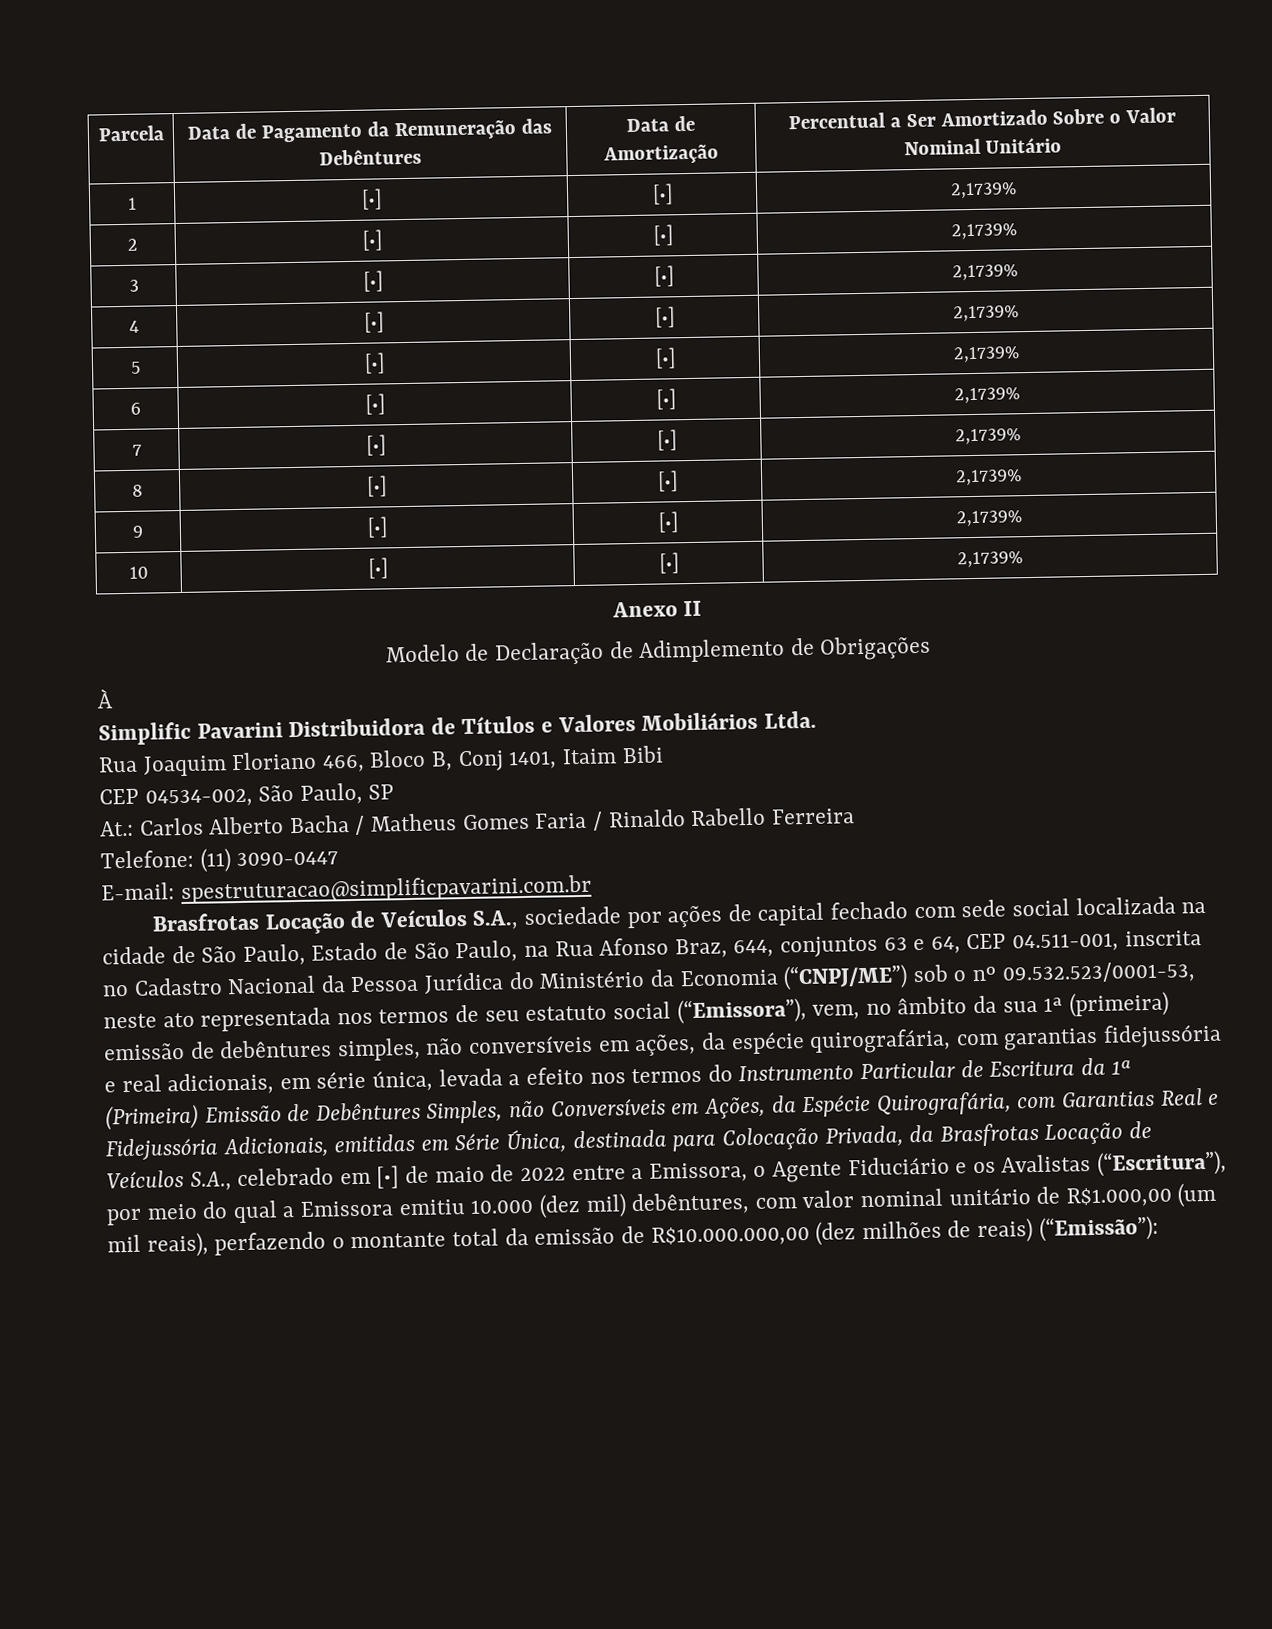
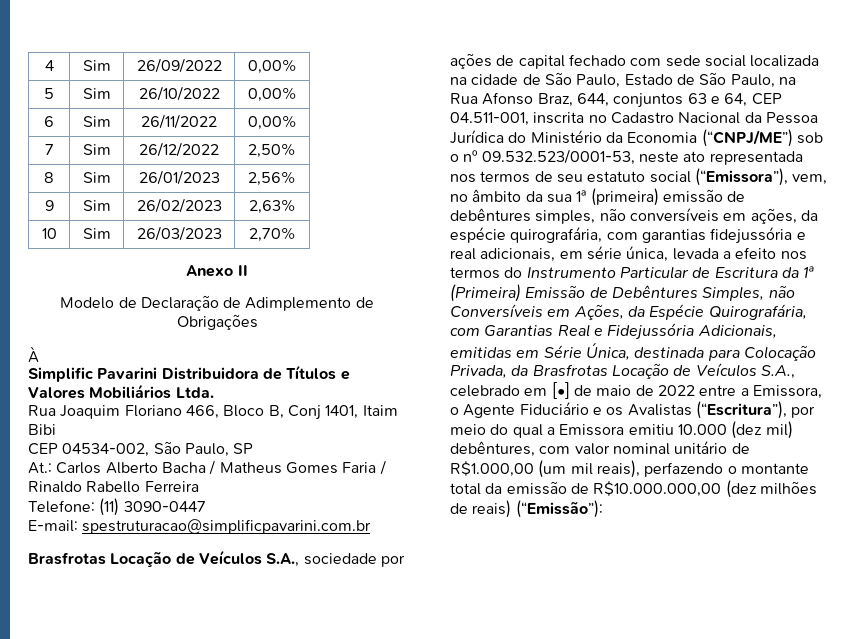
- Parcela | Data de Pagamento da Remuneração das Debêntures | Data de Amortização | Percentual a Ser Amortizado Sobre o Valor Nominal Unitário
- 1 | [•] | [•] | 2,1739%
- 2 | [•] | [•] | 2,1739%
- 3 | [•] | [•] | 2,1739%
- 4 | [•] | [•] | 2,1739%
- 5 | [•] | [•] | 2,1739%
- 6 | [•] | [•] | 2,1739%
- 7 | [•] | [•] | 2,1739%
- 8 | [•] | [•] | 2,1739%
- 9 | [•] | [•] | 2,1739%
- 10 | [•] | [•] | 2,1739%
+ 4 | Sim | 26/09/2022 | 0,00%
+ 5 | Sim | 26/10/2022 | 0,00%
+ 6 | Sim | 26/11/2022 | 0,00%
+ 7 | Sim | 26/12/2022 | 2,50%
+ 8 | Sim | 26/01/2023 | 2,56%
+ 9 | Sim | 26/02/2023 | 2,63%
+ 10 | Sim | 26/03/2023 | 2,70%

